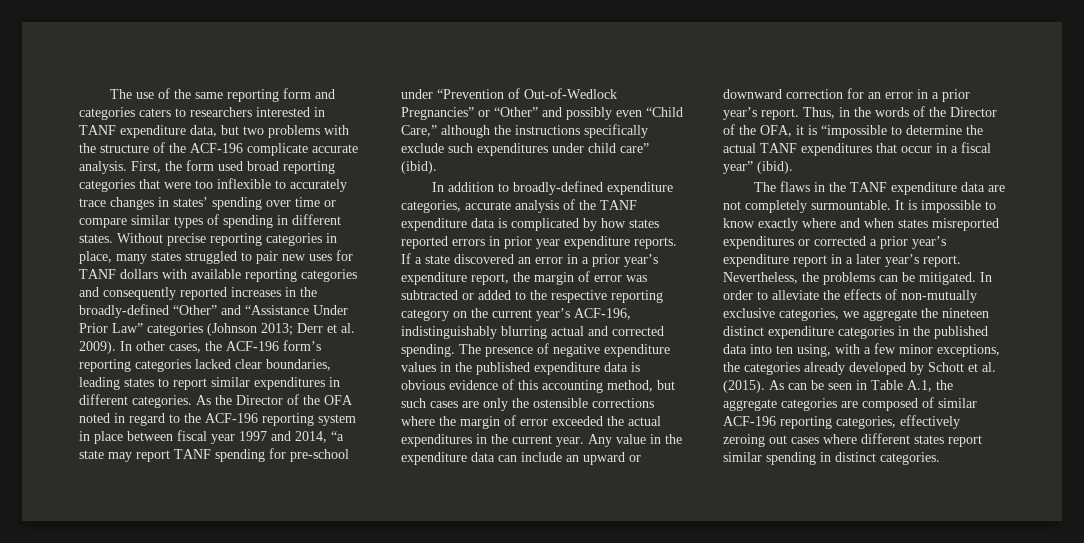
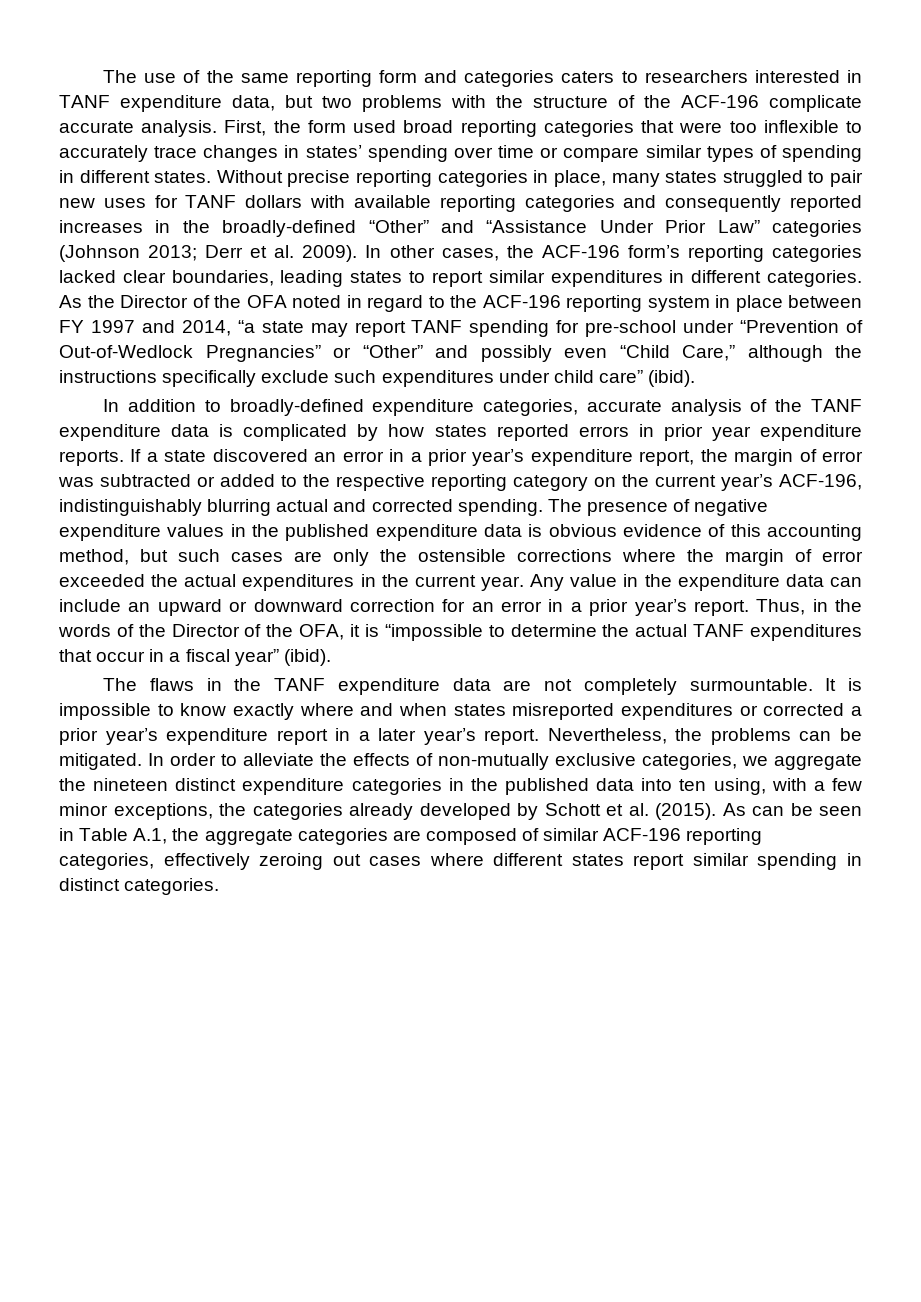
- As the Director of the OFA noted in regard to the ACF-196 reporting system in place between fiscal year 1997 and 2014, “a state may report TANF spending for pre-school under “Prevention of Out-of-Wedlock Pregnancies” or “Other” and possibly even “Child Care,” although the instructions specifically exclude such expenditures under child care” (ibid).
+ As the Director of the OFA noted in regard to the ACF-196 reporting system in place between FY 1997 and 2014, “a state may report TANF spending for pre-school under “Prevention of Out-of-Wedlock Pregnancies” or “Other” and possibly even “Child Care,” although the instructions specifically exclude such expenditures under child care” (ibid).

